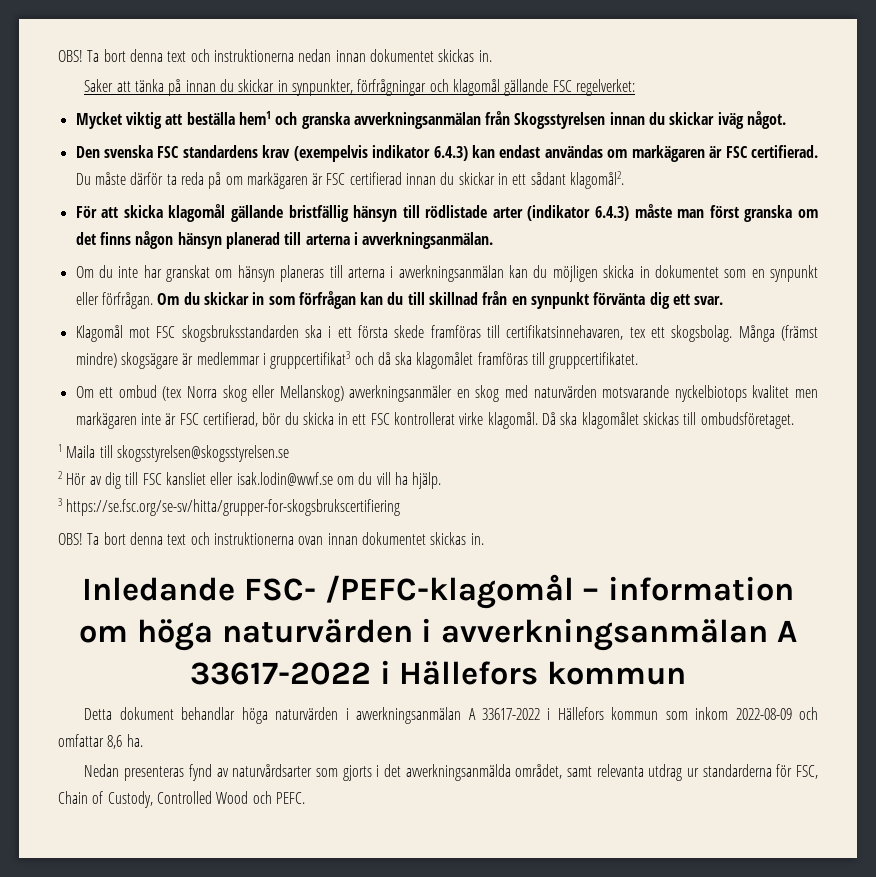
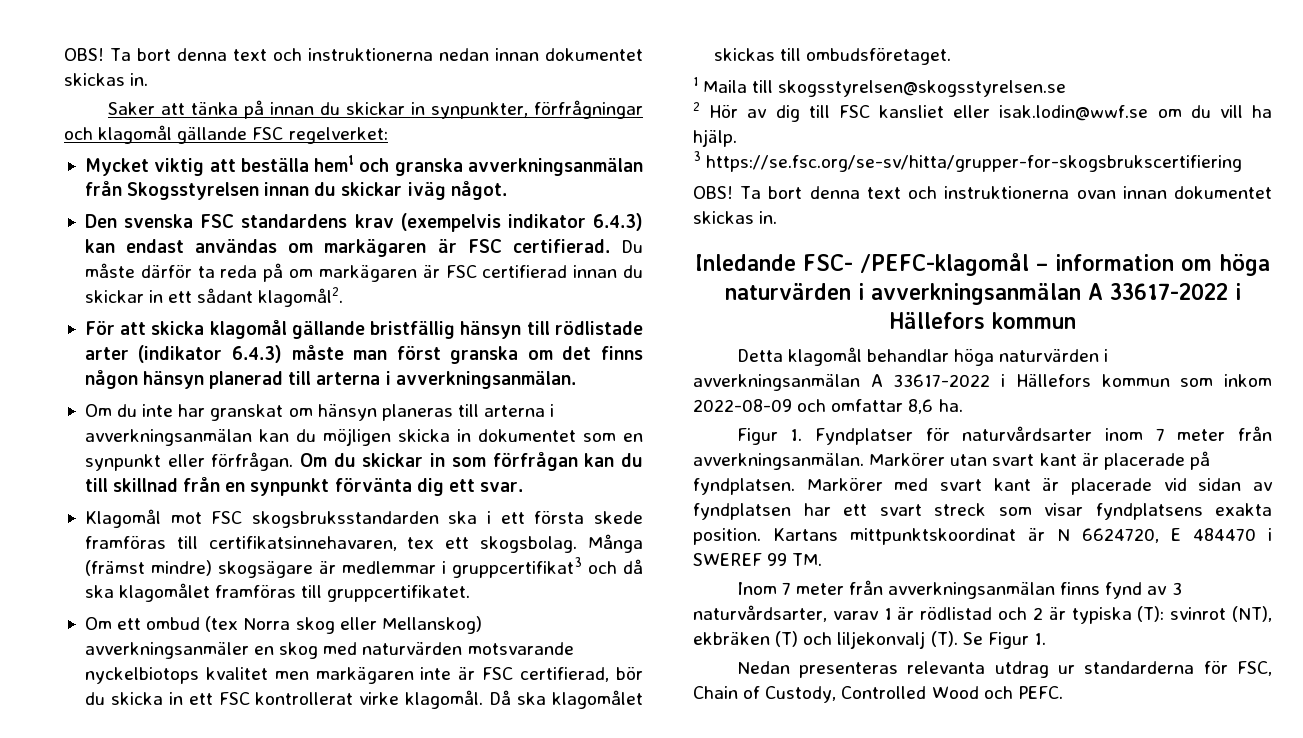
- Detta dokument behandlar höga naturvärden i avverkningsanmälan A 33617-2022 i Hällefors kommun som inkom 2022-08-09 och omfattar 8,6 ha.
+ Detta klagomål behandlar höga naturvärden i avverkningsanmälan A 33617-2022 i Hällefors kommun som inkom 2022-08-09 och omfattar 8,6 ha.
- Nedan presenteras fynd av naturvårdsarter som gjorts i det avverkningsanmälda området, samt relevanta utdrag ur standarderna för FSC, Chain of Custody, Controlled Wood och PEFC.
+ Figur 1. Fyndplatser för naturvårdsarter inom 7 meter från avverkningsanmälan. Markörer utan svart kant är placerade på fyndplatsen. Markörer med svart kant är placerade vid sidan av fyndplatsen har ett svart streck som visar fyndplatsens exakta position. Kartans mittpunktskoordinat är N 6624720, E 484470 i SWEREF 99 TM.
+ Inom 7 meter från avverkningsanmälan finns fynd av 3 naturvårdsarter, varav 1 är rödlistad och 2 är typiska (T): svinrot (NT), ekbräken (T) och liljekonvalj (T). Se Figur 1.
+ Nedan presenteras relevanta utdrag ur standarderna för FSC, Chain of Custody, Controlled Wood och PEFC.

